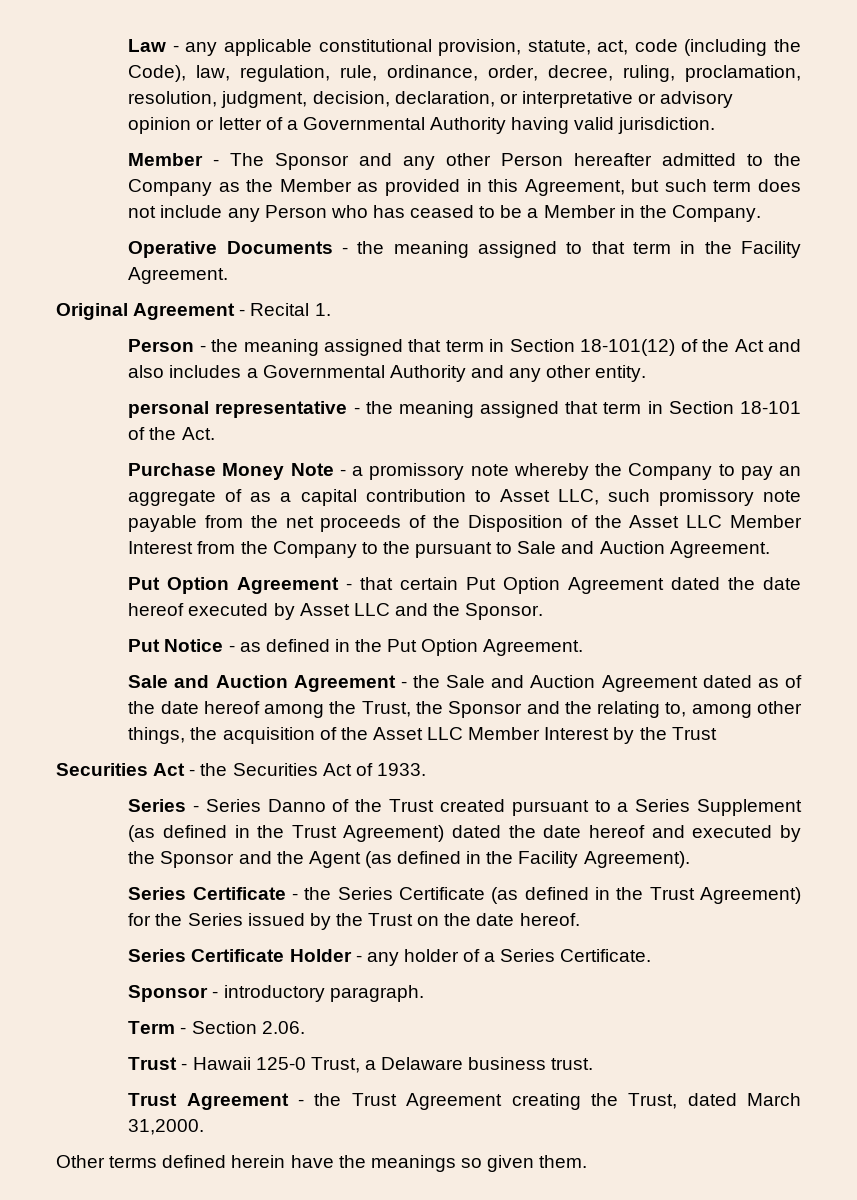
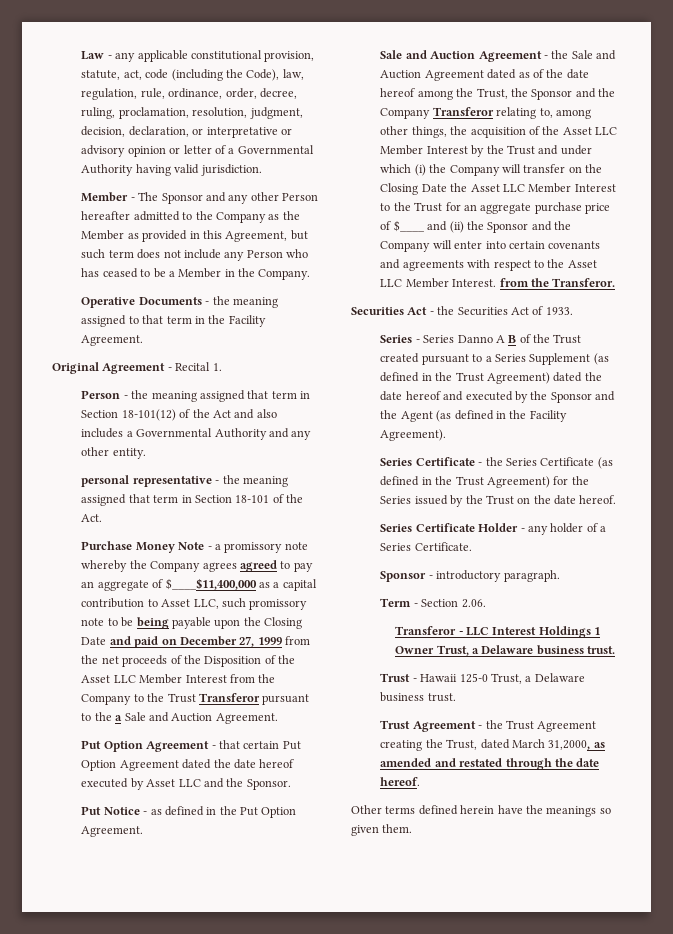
- Purchase Money Note - a promissory note whereby the Company to pay an aggregate of as a capital contribution to Asset LLC, such promissory note payable from the net proceeds of the Disposition of the Asset LLC Member Interest from the Company to the pursuant to Sale and Auction Agreement.
+ Purchase Money Note - a promissory note whereby the Company agrees agreed to pay an aggregate of $____$11,400,000 as a capital contribution to Asset LLC, such promissory note to be being payable upon the Closing Date and paid on December 27, 1999 from the net proceeds of the Disposition of the Asset LLC Member Interest from the Company to the Trust Transferor pursuant to the a Sale and Auction Agreement.
- Sale and Auction Agreement - the Sale and Auction Agreement dated as of the date hereof among the Trust, the Sponsor and the relating to, among other things, the acquisition of the Asset LLC Member Interest by the Trust
+ Sale and Auction Agreement - the Sale and Auction Agreement dated as of the date hereof among the Trust, the Sponsor and the Company Transferor relating to, among other things, the acquisition of the Asset LLC Member Interest by the Trust and under which (i) the Company will transfer on the Closing Date the Asset LLC Member Interest to the Trust for an aggregate purchase price of $____ and (ii) the Sponsor and the Company will enter into certain covenants and agreements with respect to the Asset LLC Member Interest. from the Transferor.
- Series - Series Danno of the Trust created pursuant to a Series Supplement (as defined in the Trust Agreement) dated the date hereof and executed by the Sponsor and the Agent (as defined in the Facility Agreement).
+ Series - Series Danno A B of the Trust created pursuant to a Series Supplement (as defined in the Trust Agreement) dated the date hereof and executed by the Sponsor and the Agent (as defined in the Facility Agreement).
+ Transferor - LLC Interest Holdings 1 Owner Trust, a Delaware business trust.
- Trust Agreement - the Trust Agreement creating the Trust, dated March 31,2000.
+ Trust Agreement - the Trust Agreement creating the Trust, dated March 31,2000, as amended and restated through the date hereof.

